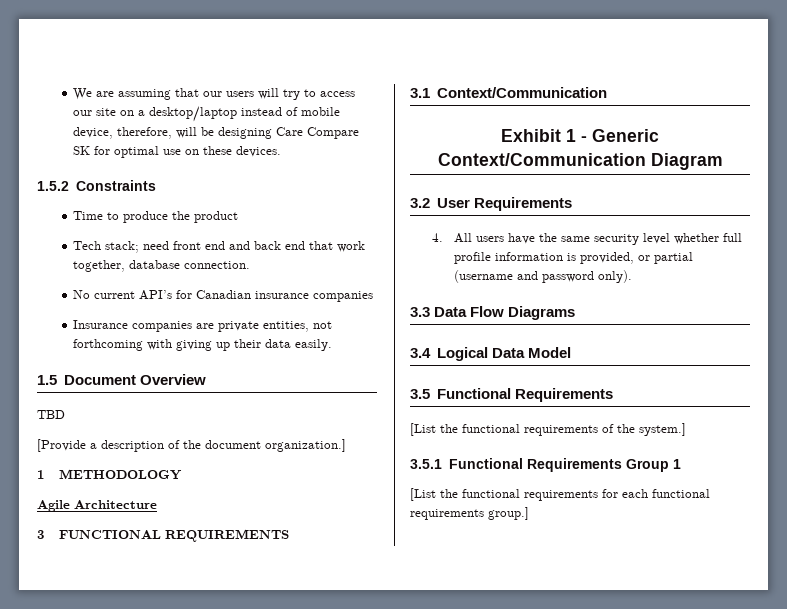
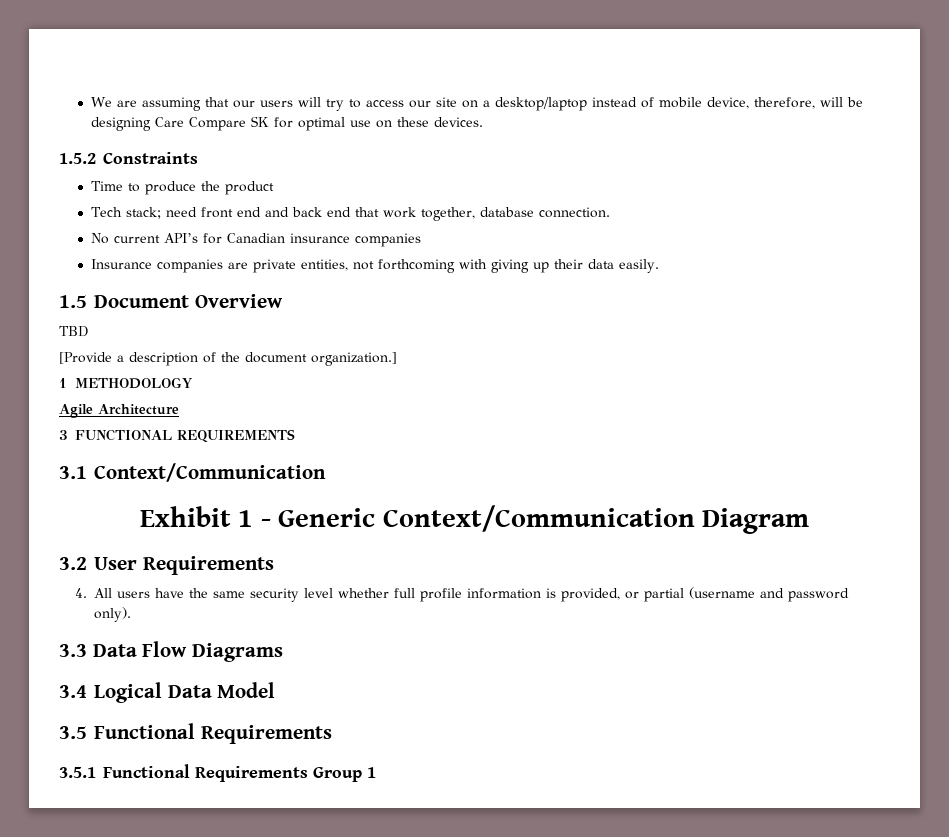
- [List the functional requirements of the system.]
- [List the functional requirements for each functional requirements group.]

